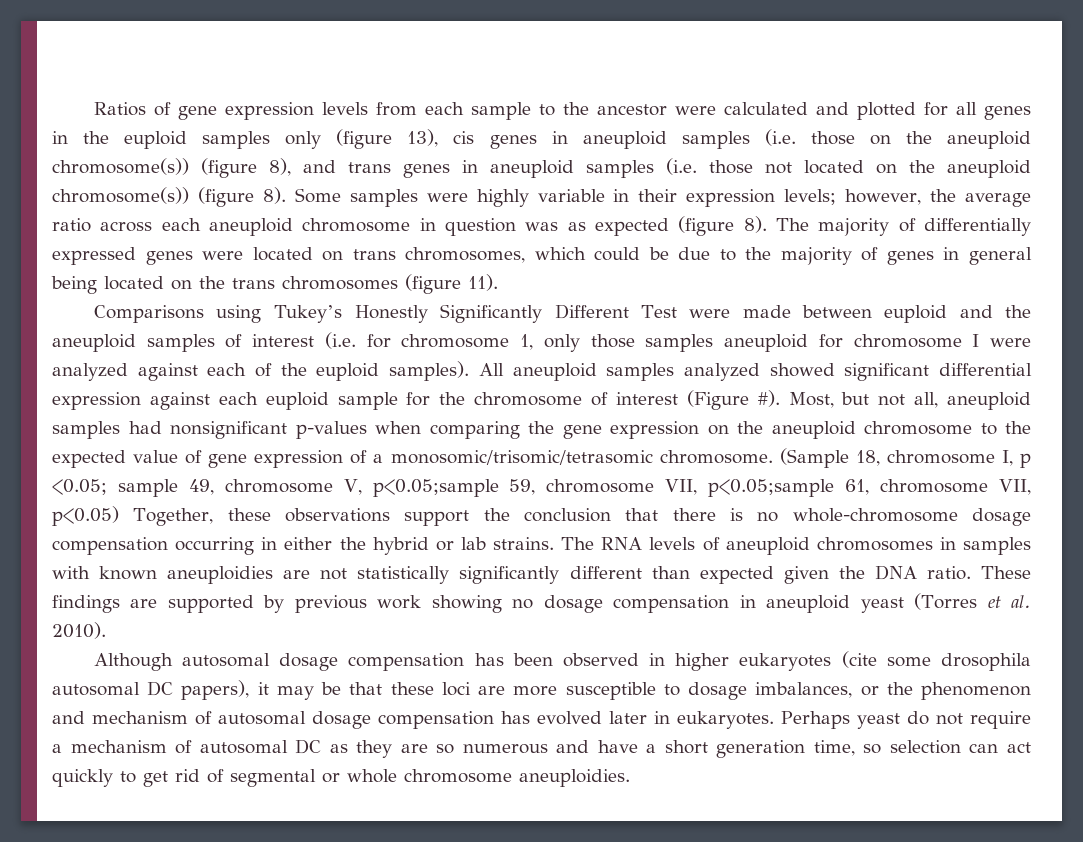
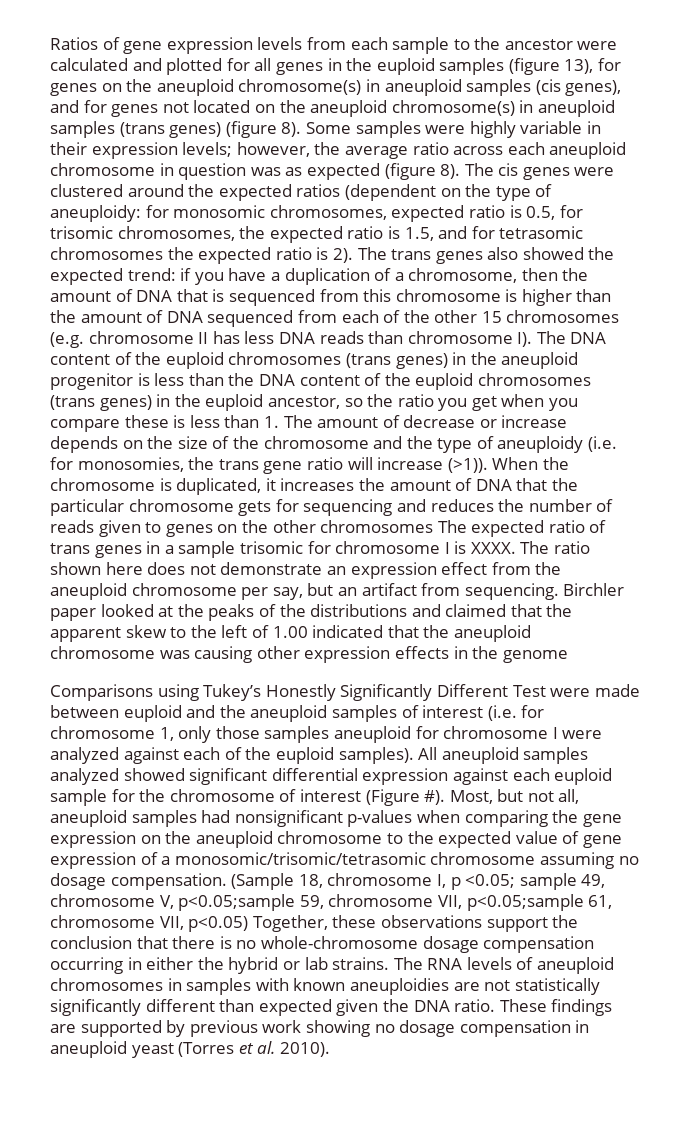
- Ratios of gene expression levels from each sample to the ancestor were calculated and plotted for all genes in the euploid samples only (figure 13), cis genes in aneuploid samples (i.e. those on the aneuploid chromosome(s)) (figure 8), and trans genes in aneuploid samples (i.e. those not located on the aneuploid chromosome(s)) (figure 8).
+ Ratios of gene expression levels from each sample to the ancestor were calculated and plotted for all genes in the euploid samples (figure 13), for genes on the aneuploid chromosome(s) in aneuploid samples (cis genes), and for genes not located on the aneuploid chromosome(s) in aneuploid samples (trans genes) (figure 8).
- The majority of differentially expressed genes were located on trans chromosomes, which could be due to the majority of genes in general being located on the trans chromosomes (figure 11).
+ The cis genes were clustered around the expected ratios (dependent on the type of aneuploidy: for monosomic chromosomes, expected ratio is 0.5, for trisomic chromosomes, the expected ratio is 1.5, and for tetrasomic chromosomes the expected ratio is 2). The trans genes also showed the expected trend: if you have a duplication of a chromosome, then the amount of DNA that is sequenced from this chromosome is higher than the amount of DNA sequenced from each of the other 15 chromosomes (e.g. chromosome II has less DNA reads than chromosome I). The DNA content of the euploid chromosomes (trans genes) in the aneuploid progenitor is less than the DNA content of the euploid chromosomes (trans genes) in the euploid ancestor, so the ratio you get when you compare these is less than 1. The amount of decrease or increase depends on the size of the chromosome and the type of aneuploidy (i.e. for monosomies, the trans gene ratio will increase (>1)). When the chromosome is duplicated, it increases the amount of DNA that the particular chromosome gets for sequencing and reduces the number of reads given to genes on the other chromosomes The expected ratio of trans genes in a sample trisomic for chromosome I is XXXX. The ratio shown here does not demonstrate an expression effect from the aneuploid chromosome per say, but an artifact from sequencing. Birchler paper looked at the peaks of the distributions and claimed that the apparent skew to the left of 1.00 indicated that the aneuploid chromosome was causing other expression effects in the genome
- Most, but not all, aneuploid samples had nonsignificant p-values when comparing the gene expression on the aneuploid chromosome to the expected value of gene expression of a monosomic/trisomic/tetrasomic chromosome.
+ Most, but not all, aneuploid samples had nonsignificant p-values when comparing the gene expression on the aneuploid chromosome to the expected value of gene expression of a monosomic/trisomic/tetrasomic chromosome assuming no dosage compensation.
- Although autosomal dosage compensation has been observed in higher eukaryotes (cite some drosophila autosomal DC papers), it may be that these loci are more susceptible to dosage imbalances, or the phenomenon and mechanism of autosomal dosage compensation has evolved later in eukaryotes. Perhaps yeast do not require a mechanism of autosomal DC as they are so numerous and have a short generation time, so selection can act quickly to get rid of segmental or whole chromosome aneuploidies.

